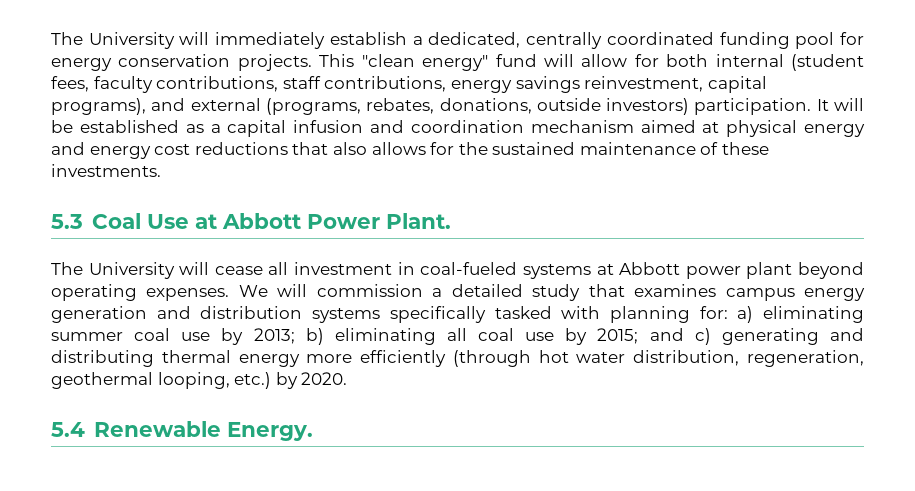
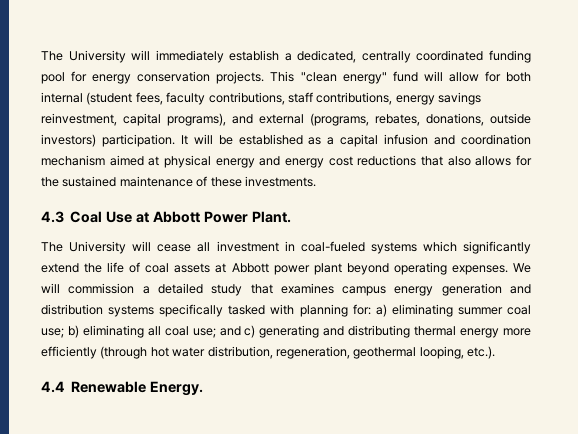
- 5.3 Coal Use at Abbott Power Plant.
+ 4.3 Coal Use at Abbott Power Plant.
- The University will cease all investment in coal-fueled systems at Abbott power plant beyond operating expenses.
+ The University will cease all investment in coal-fueled systems which significantly extend the life of coal assets at Abbott power plant beyond operating expenses.
- We will commission a detailed study that examines campus energy generation and distribution systems specifically tasked with planning for: a) eliminating summer coal use by 2013; b) eliminating all coal use by 2015; and c) generating and distributing thermal energy more efficiently (through hot water distribution, regeneration, geothermal looping, etc.) by 2020.
- 5.4 Renewable Energy.
+ We will commission a detailed study that examines campus energy generation and distribution systems specifically tasked with planning for: a) eliminating summer coal use; b) eliminating all coal use; and c) generating and distributing thermal energy more efficiently (through hot water distribution, regeneration, geothermal looping, etc.).
+ 4.4 Renewable Energy.

